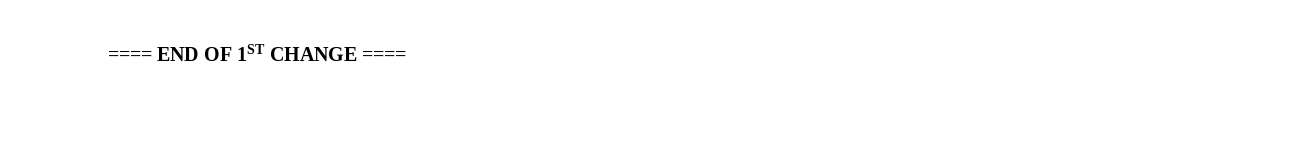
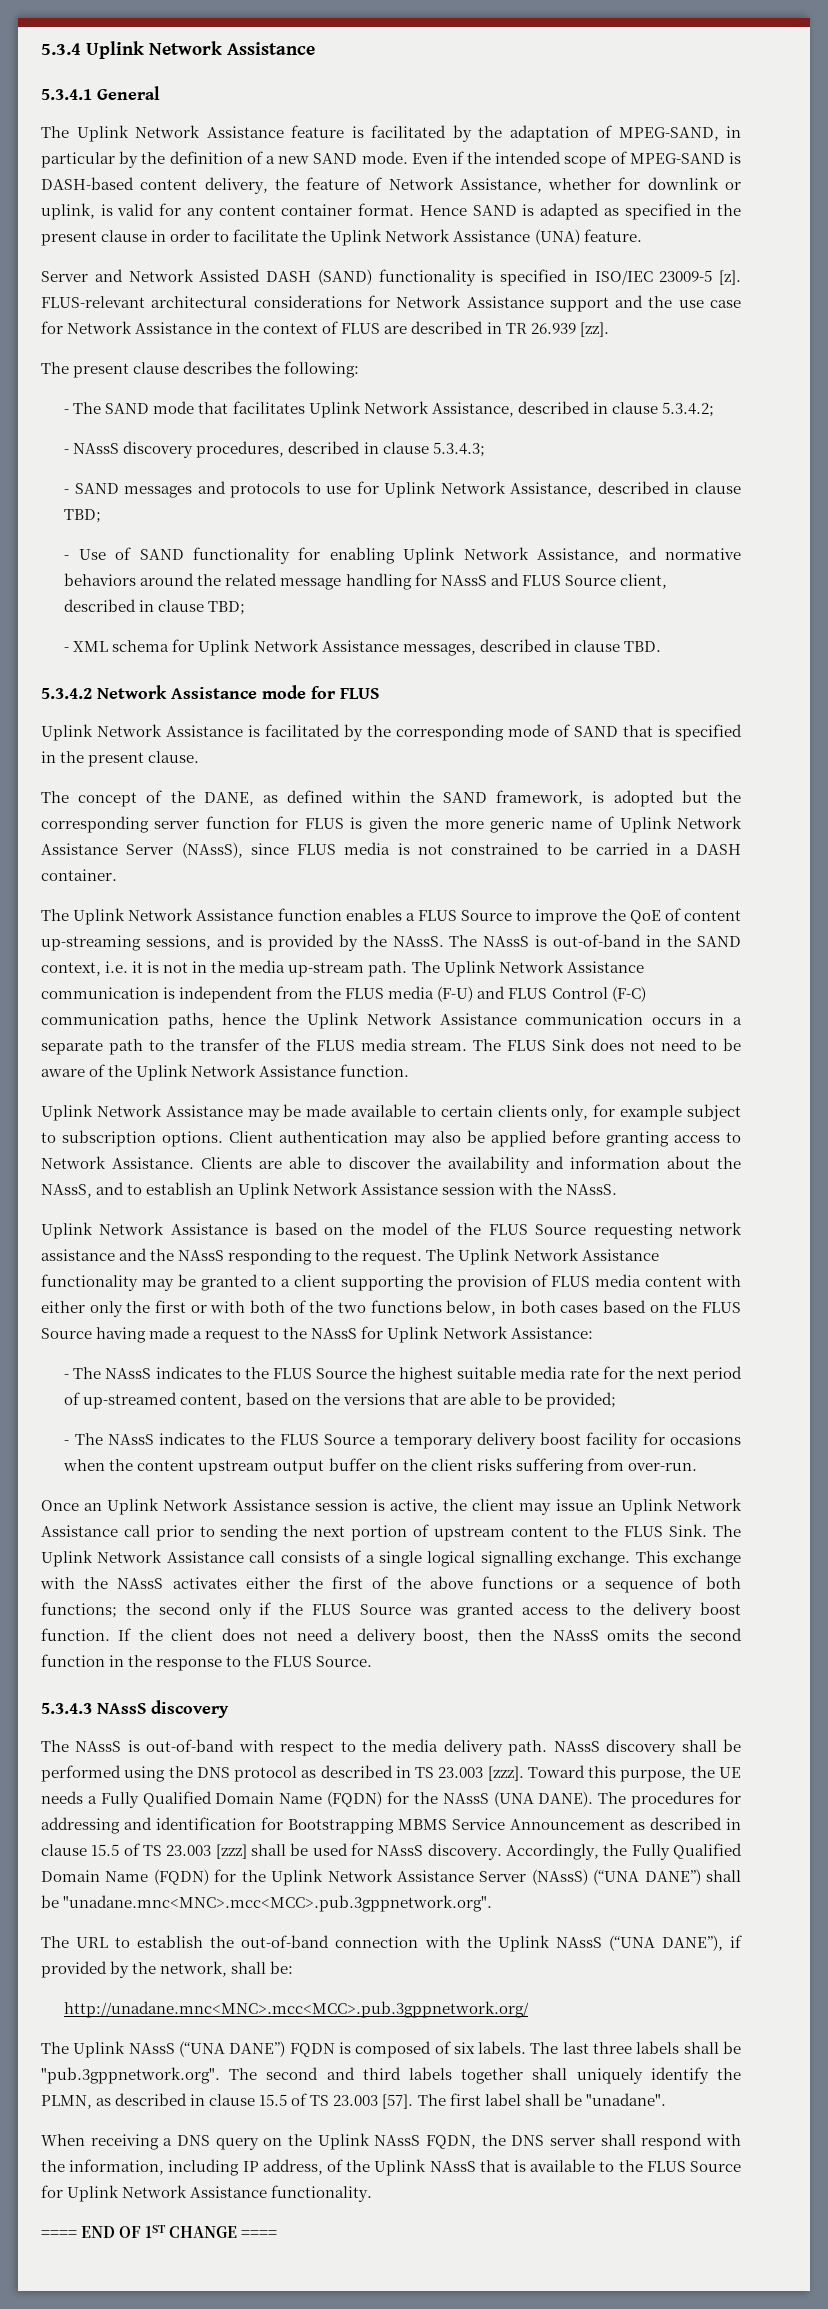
+ 5.3.4 Uplink Network Assistance
+ 5.3.4.1 General
+ The Uplink Network Assistance feature is facilitated by the adaptation of MPEG-SAND, in particular by the definition of a new SAND mode. Even if the intended scope of MPEG-SAND is DASH-based content delivery, the feature of Network Assistance, whether for downlink or uplink, is valid for any content container format. Hence SAND is adapted as specified in the present clause in order to facilitate the Uplink Network Assistance (UNA) feature.
+ Server and Network Assisted DASH (SAND) functionality is specified in ISO/IEC 23009-5 [z]. FLUS-relevant architectural considerations for Network Assistance support and the use case for Network Assistance in the context of FLUS are described in TR 26.939 [zz].
+ The present clause describes the following:
+ - The SAND mode that facilitates Uplink Network Assistance, described in clause 5.3.4.2;
+ - NAssS discovery procedures, described in clause 5.3.4.3;
+ - SAND messages and protocols to use for Uplink Network Assistance, described in clause TBD;
+ - Use of SAND functionality for enabling Uplink Network Assistance, and normative behaviors around the related message handling for NAssS and FLUS Source client, described in clause TBD;
+ - XML schema for Uplink Network Assistance messages, described in clause TBD.
+ 5.3.4.2 Network Assistance mode for FLUS
+ Uplink Network Assistance is facilitated by the corresponding mode of SAND that is specified in the present clause.
+ The concept of the DANE, as defined within the SAND framework, is adopted but the corresponding server function for FLUS is given the more generic name of Uplink Network Assistance Server (NAssS), since FLUS media is not constrained to be carried in a DASH container.
+ The Uplink Network Assistance function enables a FLUS Source to improve the QoE of content up-streaming sessions, and is provided by the NAssS. The NAssS is out-of-band in the SAND context, i.e. it is not in the media up-stream path. The Uplink Network Assistance communication is independent from the FLUS media (F-U) and FLUS Control (F-C) communication paths, hence the Uplink Network Assistance communication occurs in a separate path to the transfer of the FLUS media stream. The FLUS Sink does not need to be aware of the Uplink Network Assistance function.
+ Uplink Network Assistance may be made available to certain clients only, for example subject to subscription options. Client authentication may also be applied before granting access to Network Assistance. Clients are able to discover the availability and information about the NAssS, and to establish an Uplink Network Assistance session with the NAssS.
+ Uplink Network Assistance is based on the model of the FLUS Source requesting network assistance and the NAssS responding to the request. The Uplink Network Assistance functionality may be granted to a client supporting the provision of FLUS media content with either only the first or with both of the two functions below, in both cases based on the FLUS Source having made a request to the NAssS for Uplink Network Assistance:
+ - The NAssS indicates to the FLUS Source the highest suitable media rate for the next period of up-streamed content, based on the versions that are able to be provided;
+ - The NAssS indicates to the FLUS Source a temporary delivery boost facility for occasions when the content upstream output buffer on the client risks suffering from over-run.
+ Once an Uplink Network Assistance session is active, the client may issue an Uplink Network Assistance call prior to sending the next portion of upstream content to the FLUS Sink. The Uplink Network Assistance call consists of a single logical signalling exchange. This exchange with the NAssS activates either the first of the above functions or a sequence of both functions; the second only if the FLUS Source was granted access to the delivery boost function. If the client does not need a delivery boost, then the NAssS omits the second function in the response to the FLUS Source.
+ 5.3.4.3 NAssS discovery
+ The NAssS is out-of-band with respect to the media delivery path. NAssS discovery shall be performed using the DNS protocol as described in TS 23.003 [zzz]. Toward this purpose, the UE needs a Fully Qualified Domain Name (FQDN) for the NAssS (UNA DANE). The procedures for addressing and identification for Bootstrapping MBMS Service Announcement as described in clause 15.5 of TS 23.003 [zzz] shall be used for NAssS discovery. Accordingly, the Fully Qualified Domain Name (FQDN) for the Uplink Network Assistance Server (NAssS) (“UNA DANE”) shall be "unadane.mnc<MNC>.mcc<MCC>.pub.3gppnetwork.org".
+ The URL to establish the out-of-band connection with the Uplink NAssS (“UNA DANE”), if provided by the network, shall be:
+ http://unadane.mnc<MNC>.mcc<MCC>.pub.3gppnetwork.org/
+ The Uplink NAssS (“UNA DANE”) FQDN is composed of six labels. The last three labels shall be "pub.3gppnetwork.org". The second and third labels together shall uniquely identify the PLMN, as described in clause 15.5 of TS 23.003 [57]. The first label shall be "unadane".
+ When receiving a DNS query on the Uplink NAssS FQDN, the DNS server shall respond with the information, including IP address, of the Uplink NAssS that is available to the FLUS Source for Uplink Network Assistance functionality.

